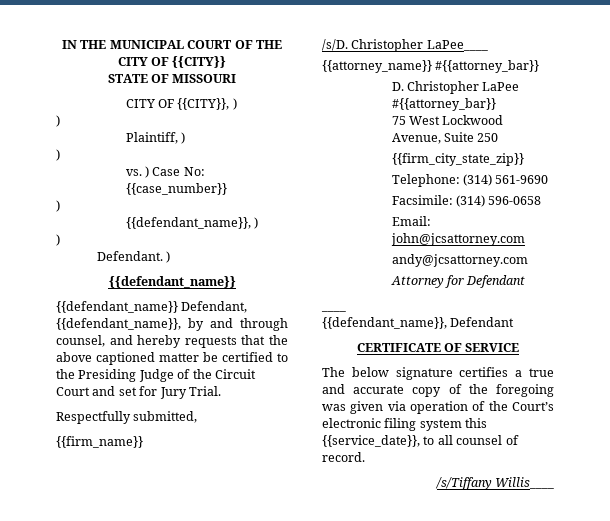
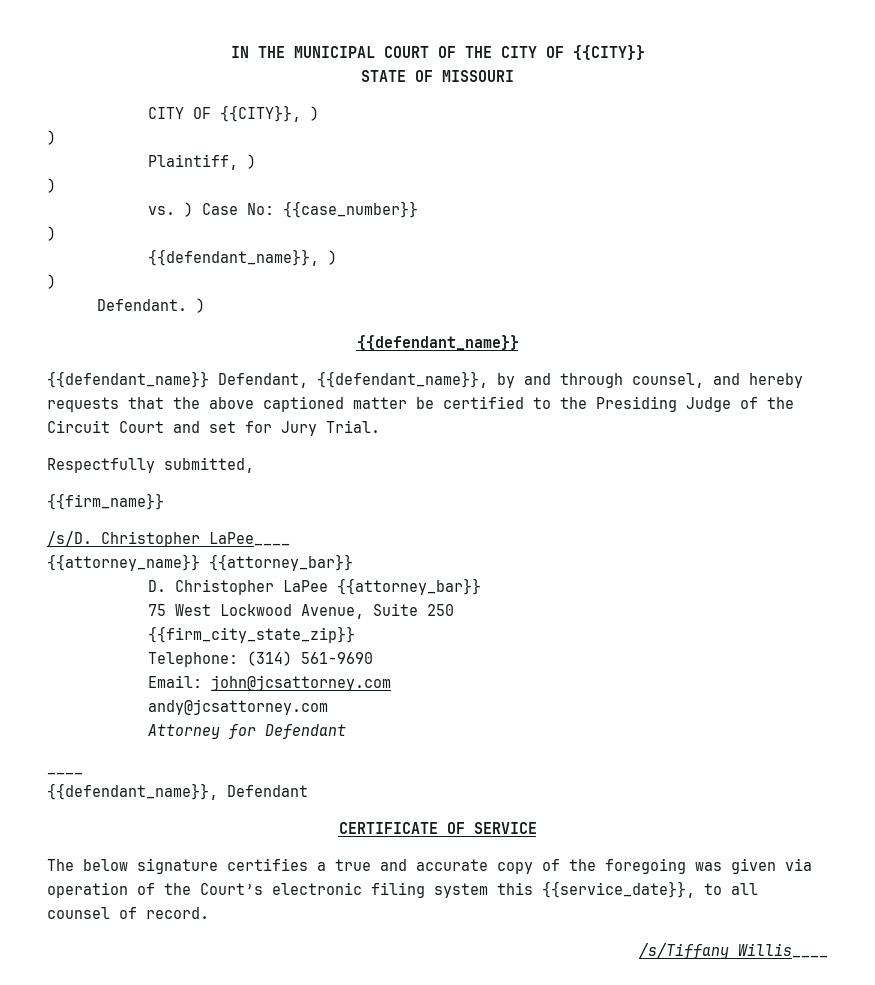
- {{attorney_name}} #{{attorney_bar}}
+ {{attorney_name}} {{attorney_bar}}
- D. Christopher LaPee #{{attorney_bar}}
+ D. Christopher LaPee {{attorney_bar}}
- Facsimile: (314) 596-0658

